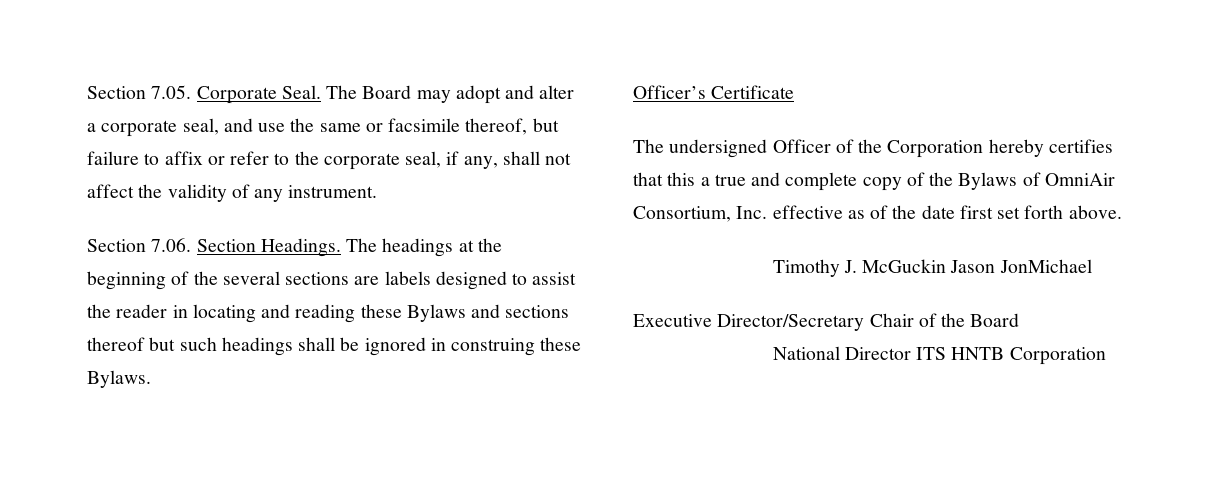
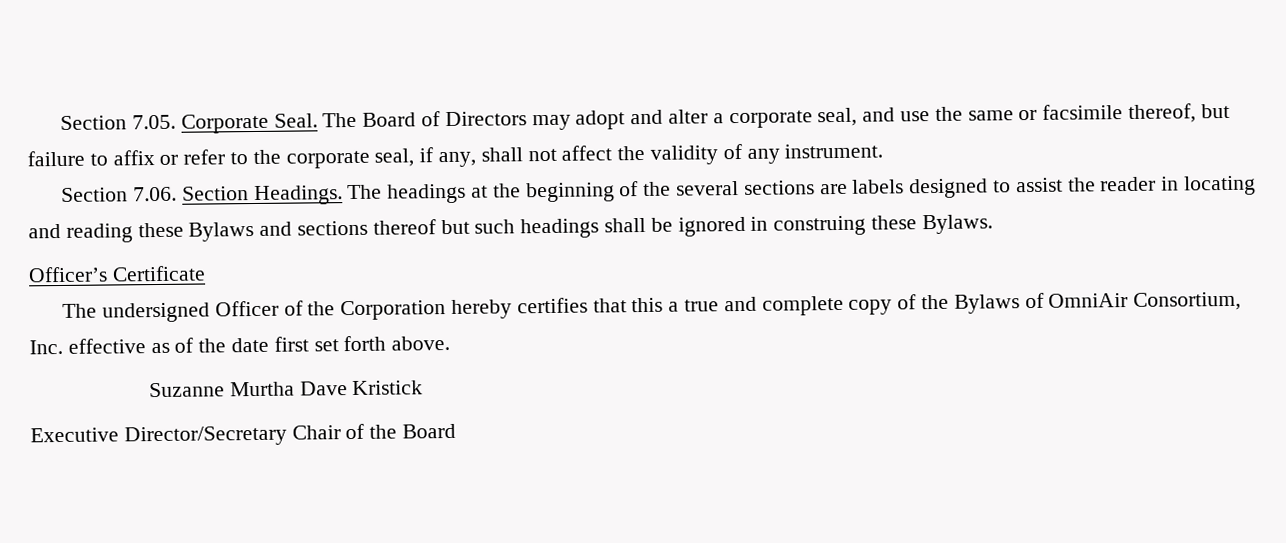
- The Board may adopt and alter a corporate seal, and use the same or facsimile thereof, but failure to affix or refer to the corporate seal, if any, shall not affect the validity of any instrument.
+ The Board of Directors may adopt and alter a corporate seal, and use the same or facsimile thereof, but failure to affix or refer to the corporate seal, if any, shall not affect the validity of any instrument.
- Timothy J. McGuckin Jason JonMichael
+ Suzanne Murtha Dave Kristick
- National Director ITS HNTB Corporation

